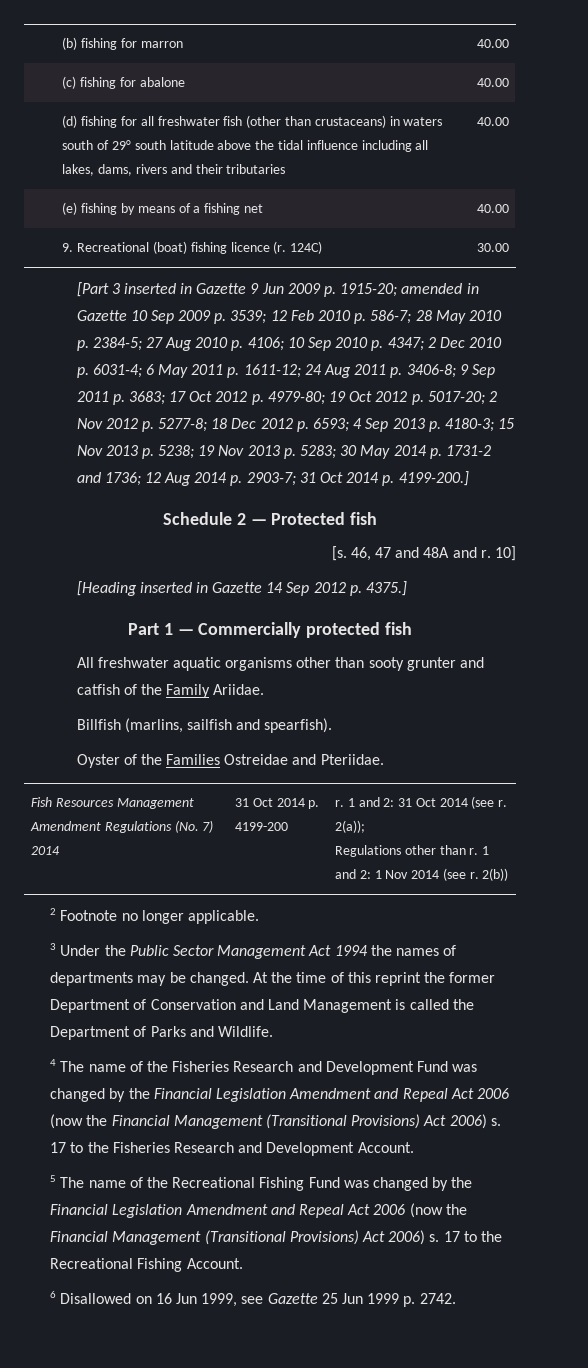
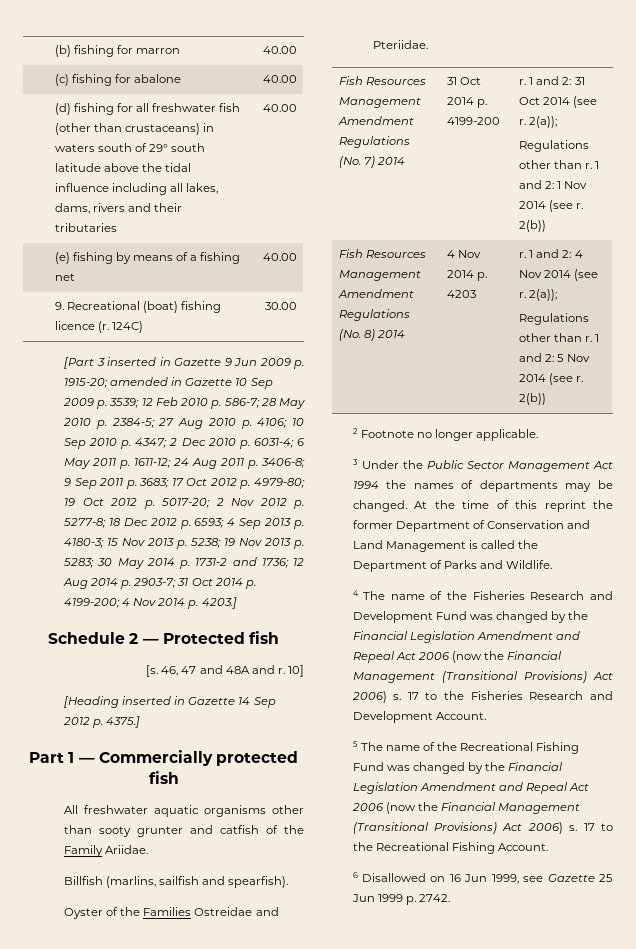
- 31 Oct 2014 p. 4199-200.]
+ 31 Oct 2014 p. 4199-200; 4 Nov 2014 p. 4203.]
+ Fish Resources Management Amendment Regulations (No. 8) 2014 | 4 Nov 2014 p. 4203 | r. 1 and 2: 4 Nov 2014 (see r. 2(a));
+ Regulations other than r. 1 and 2: 5 Nov 2014 (see r. 2(b))

